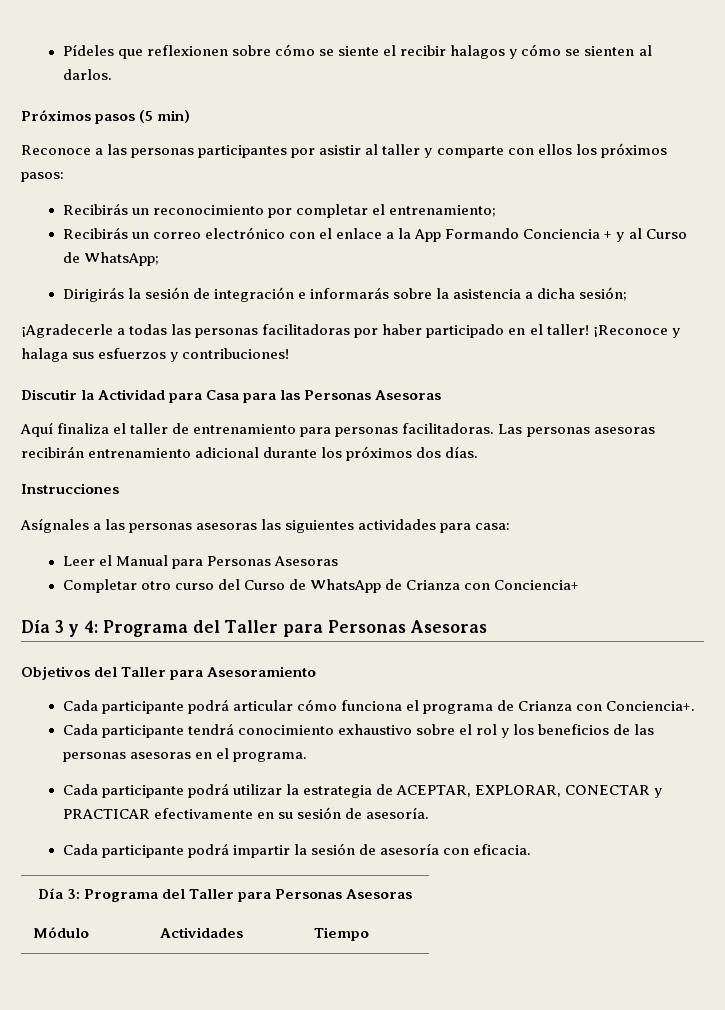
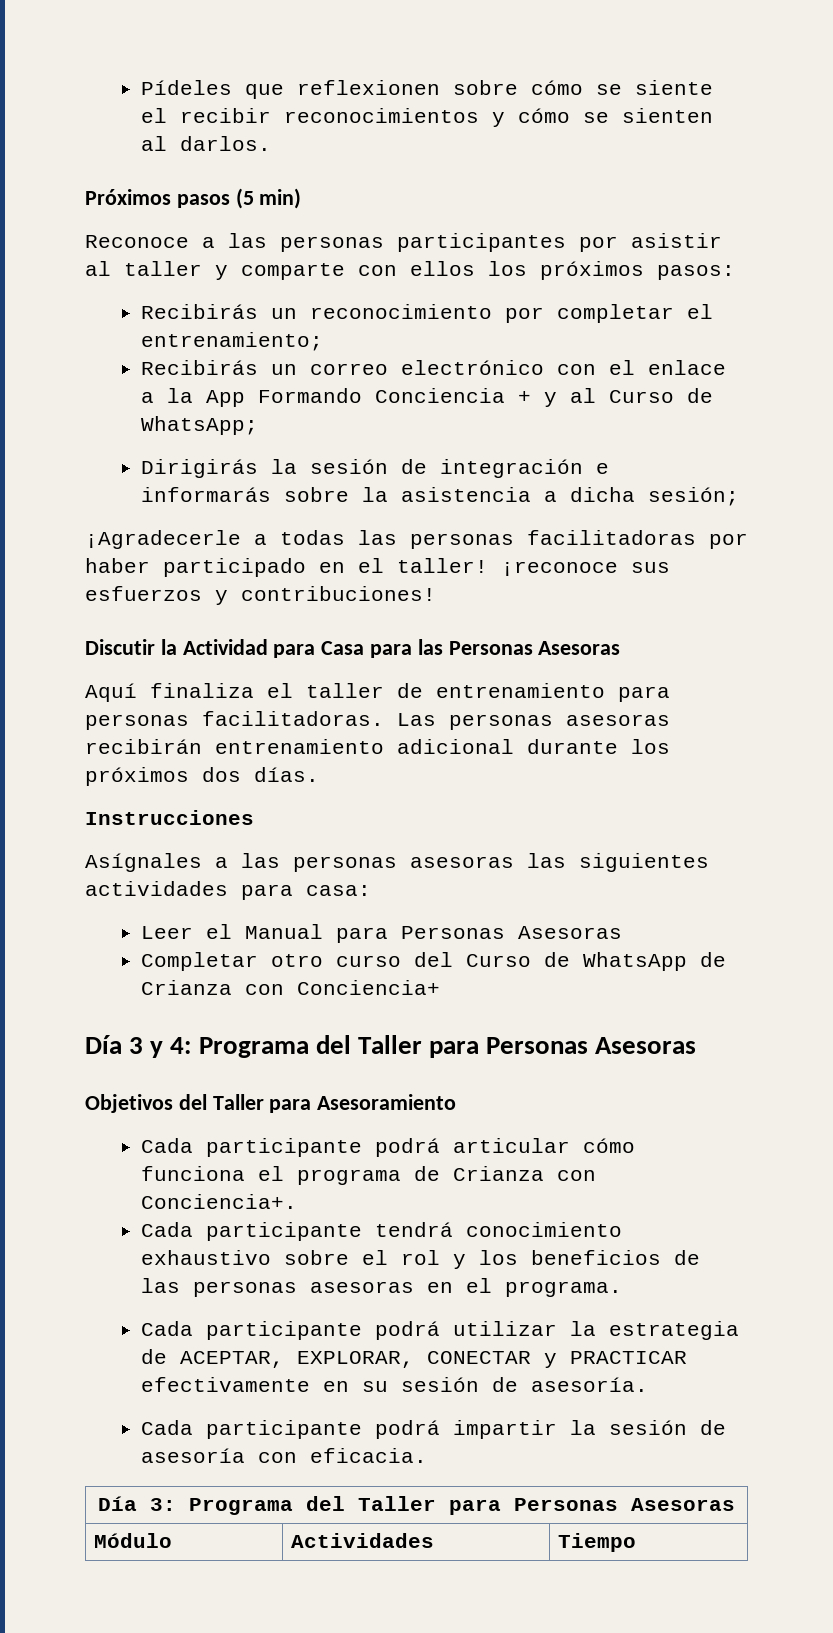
- Pídeles que reflexionen sobre cómo se siente el recibir halagos y cómo se sienten al darlos.
+ Pídeles que reflexionen sobre cómo se siente el recibir reconocimientos y cómo se sienten al darlos.
- ¡Reconoce y halaga sus esfuerzos y contribuciones!
+ ¡reconoce sus esfuerzos y contribuciones!

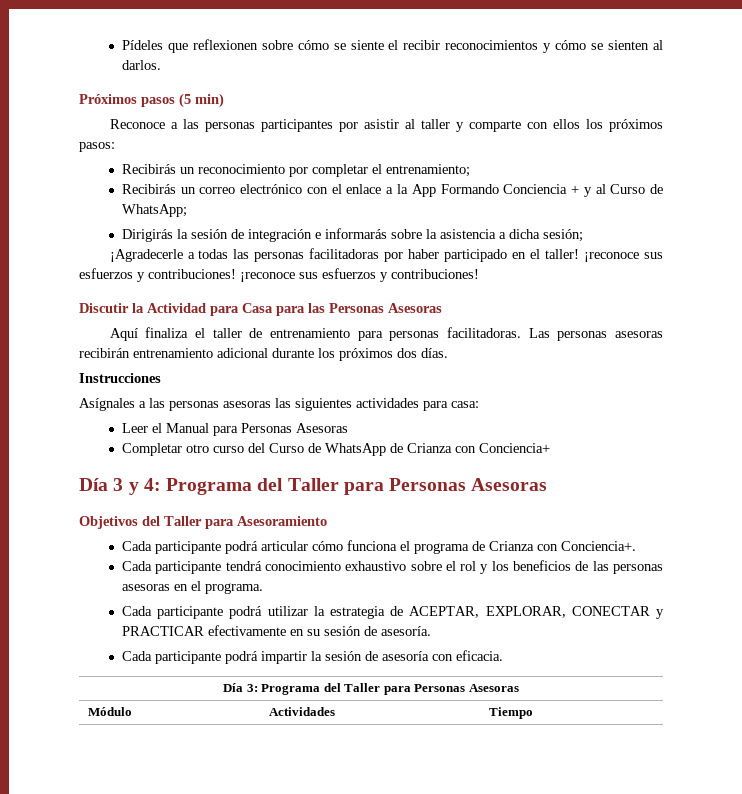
- ¡reconoce sus esfuerzos y contribuciones!
+ ¡reconoce sus esfuerzos y contribuciones! ¡reconoce sus esfuerzos y contribuciones!

